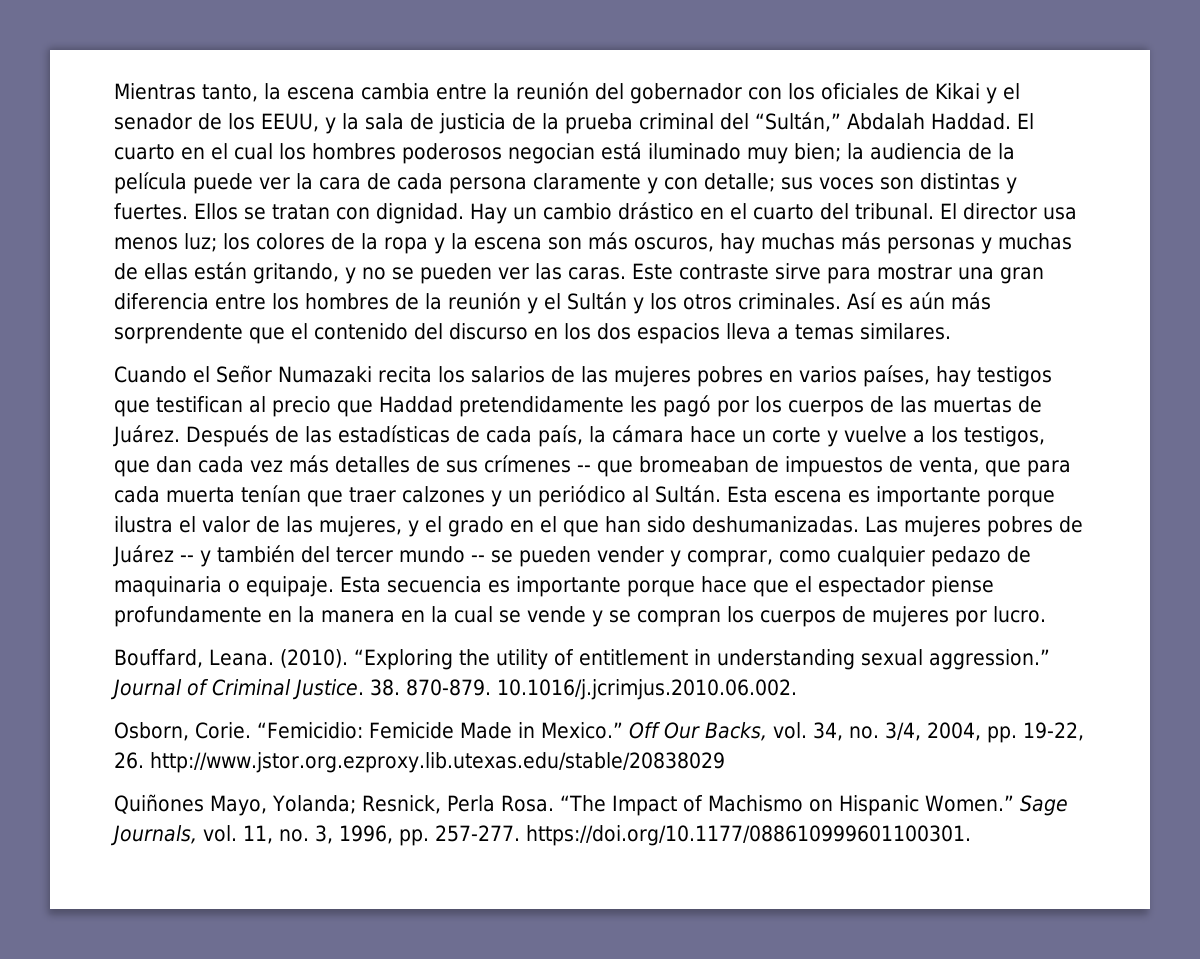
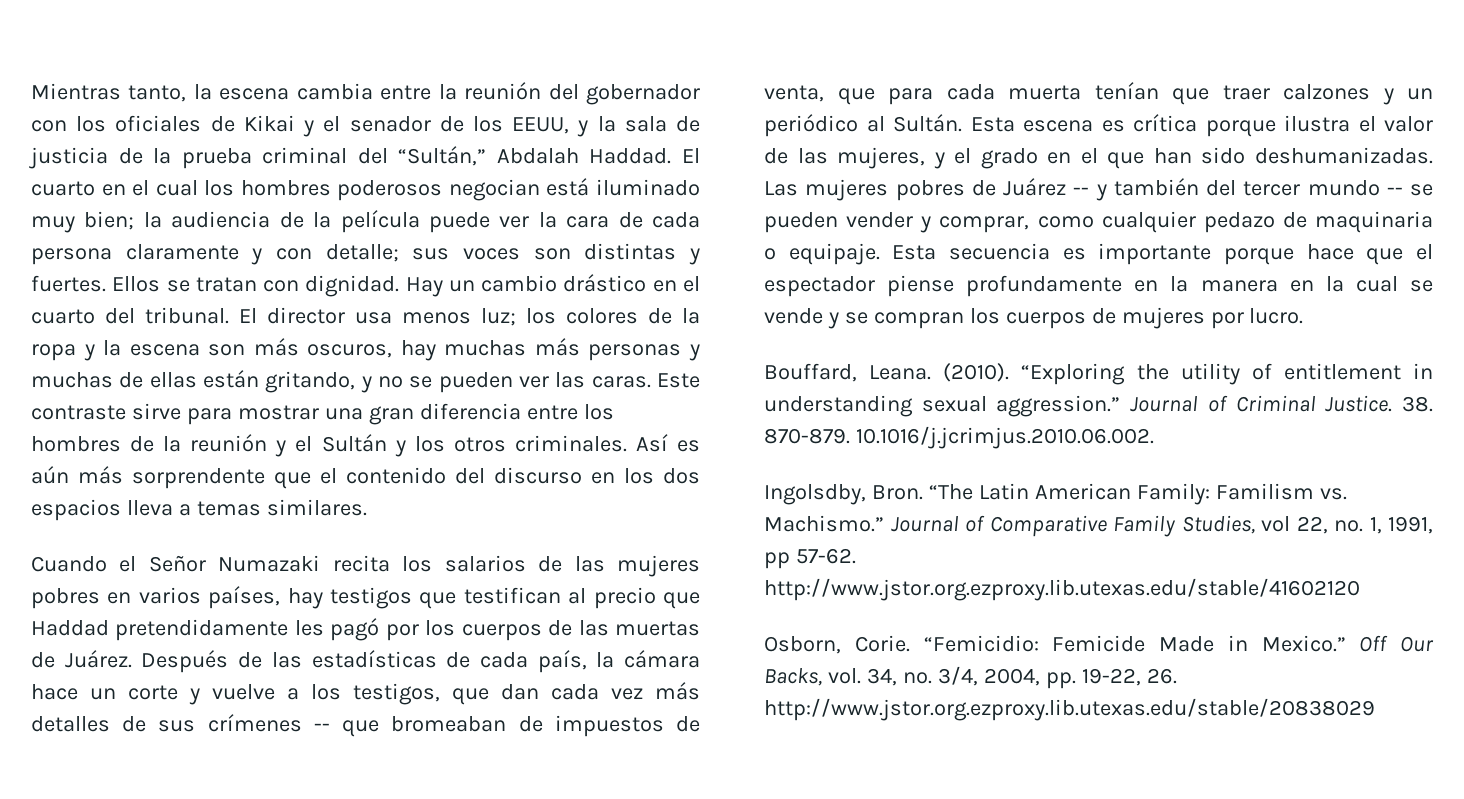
- Esta escena es importante porque ilustra el valor de las mujeres, y el grado en el que han sido deshumanizadas.
+ Esta escena es crítica porque ilustra el valor de las mujeres, y el grado en el que han sido deshumanizadas.
+ Ingolsdby, Bron. “The Latin American Family: Familism vs. Machismo.” Journal of Comparative Family Studies, vol 22, no. 1, 1991, pp 57-62. http://www.jstor.org.ezproxy.lib.utexas.edu/stable/41602120
- Quiñones Mayo, Yolanda; Resnick, Perla Rosa. “The Impact of Machismo on Hispanic Women.” Sage Journals, vol. 11, no. 3, 1996, pp. 257-277. https://doi.org/10.1177/088610999601100301.

